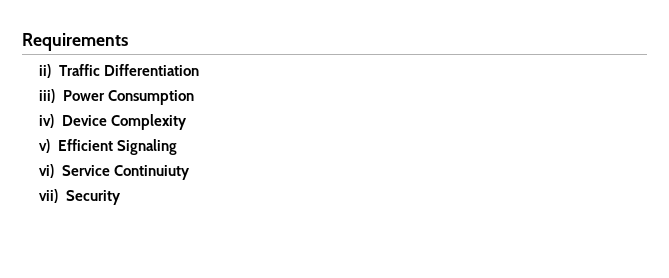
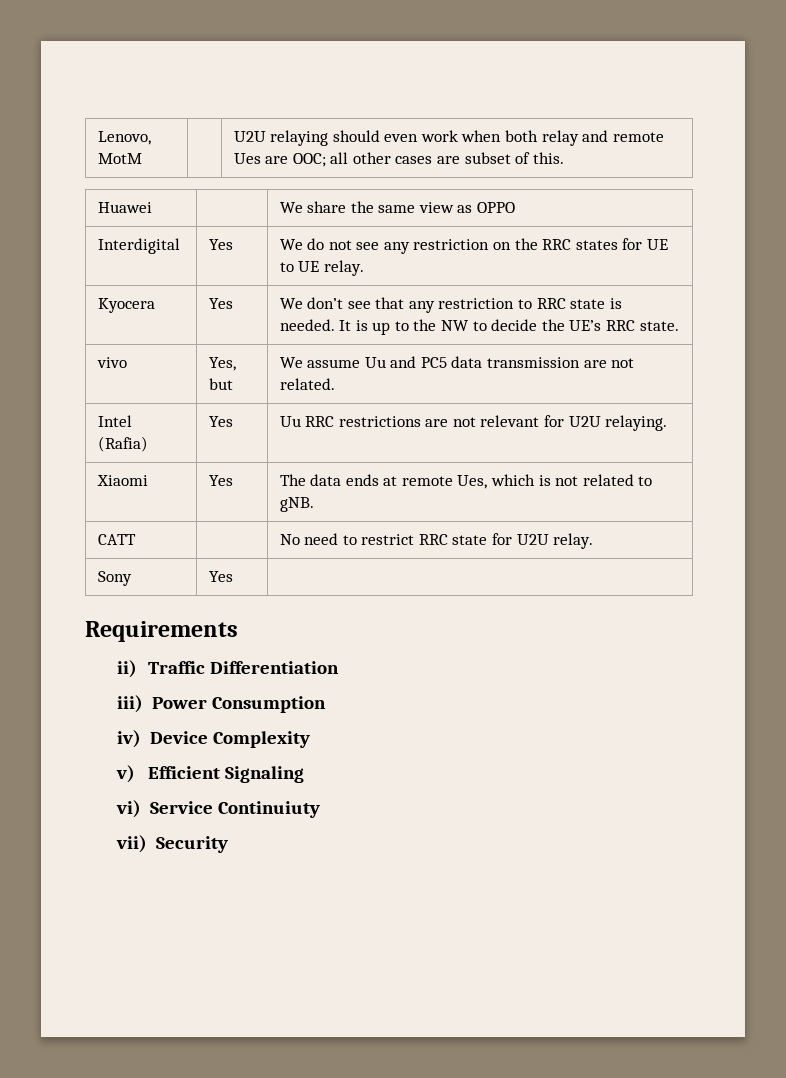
+ Lenovo, MotM | | U2U relaying should even work when both relay and remote Ues are OOC; all other cases are subset of this.
+ Huawei | | We share the same view as OPPO
+ Interdigital | Yes | We do not see any restriction on the RRC states for UE to UE relay.
+ Kyocera | Yes | We don’t see that any restriction to RRC state is needed. It is up to the NW to decide the UE’s RRC state.
+ vivo | Yes, but | We assume Uu and PC5 data transmission are not related.
+ Intel (Rafia) | Yes | Uu RRC restrictions are not relevant for U2U relaying.
+ Xiaomi | Yes | The data ends at remote Ues, which is not related to gNB.
+ CATT | | No need to restrict RRC state for U2U relay.
+ Sony | Yes |

